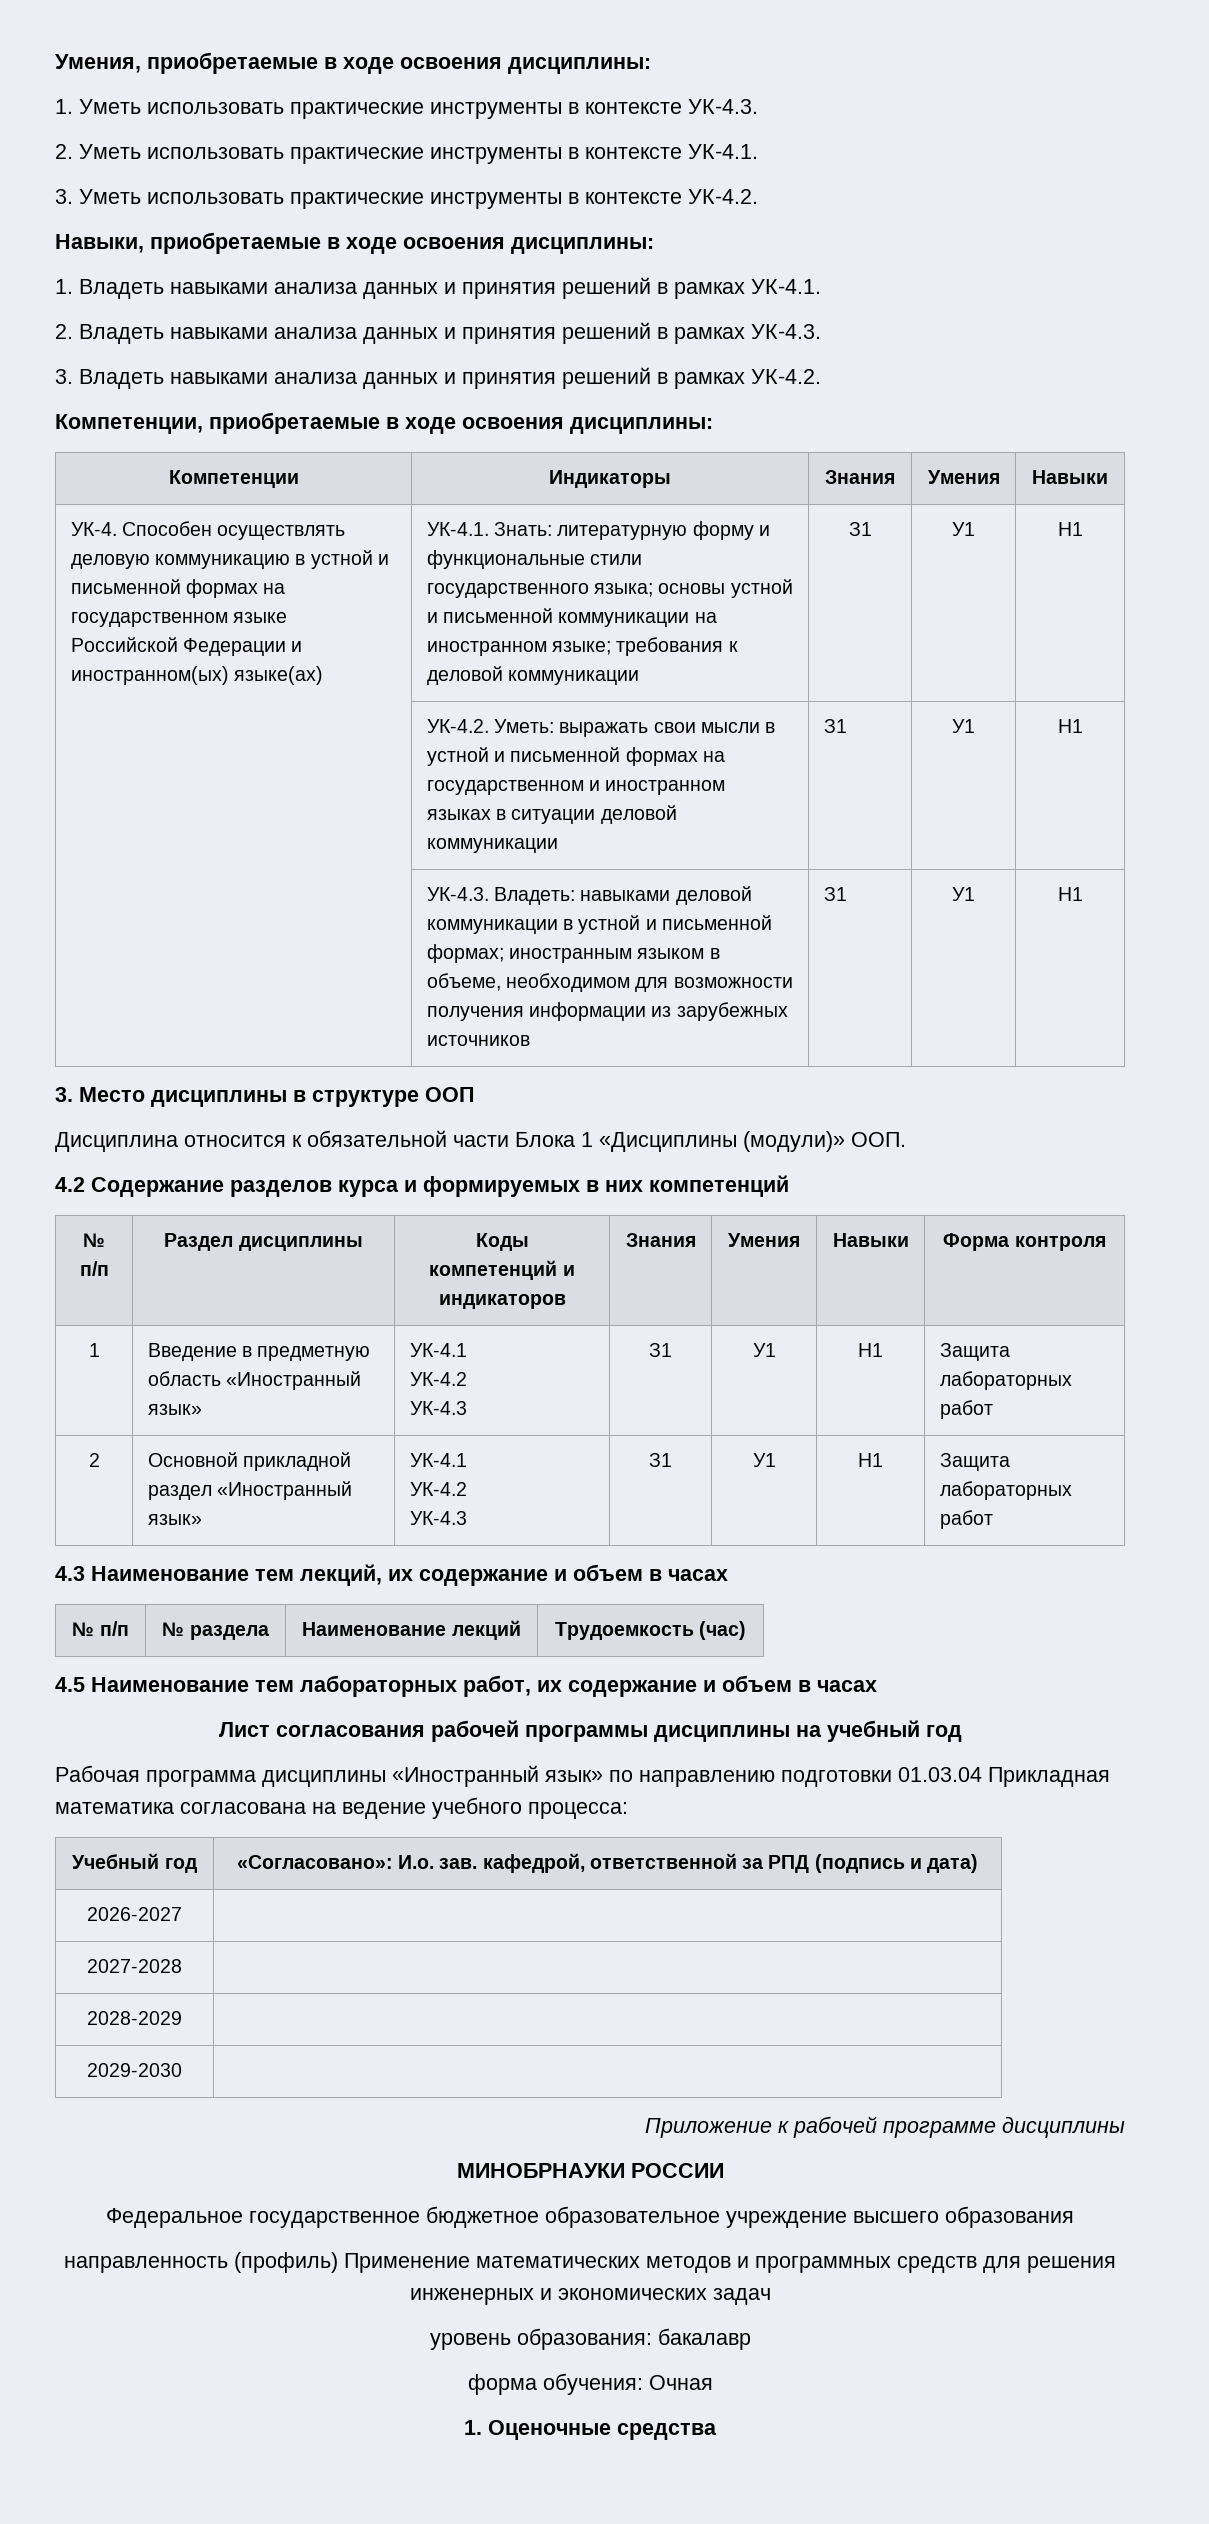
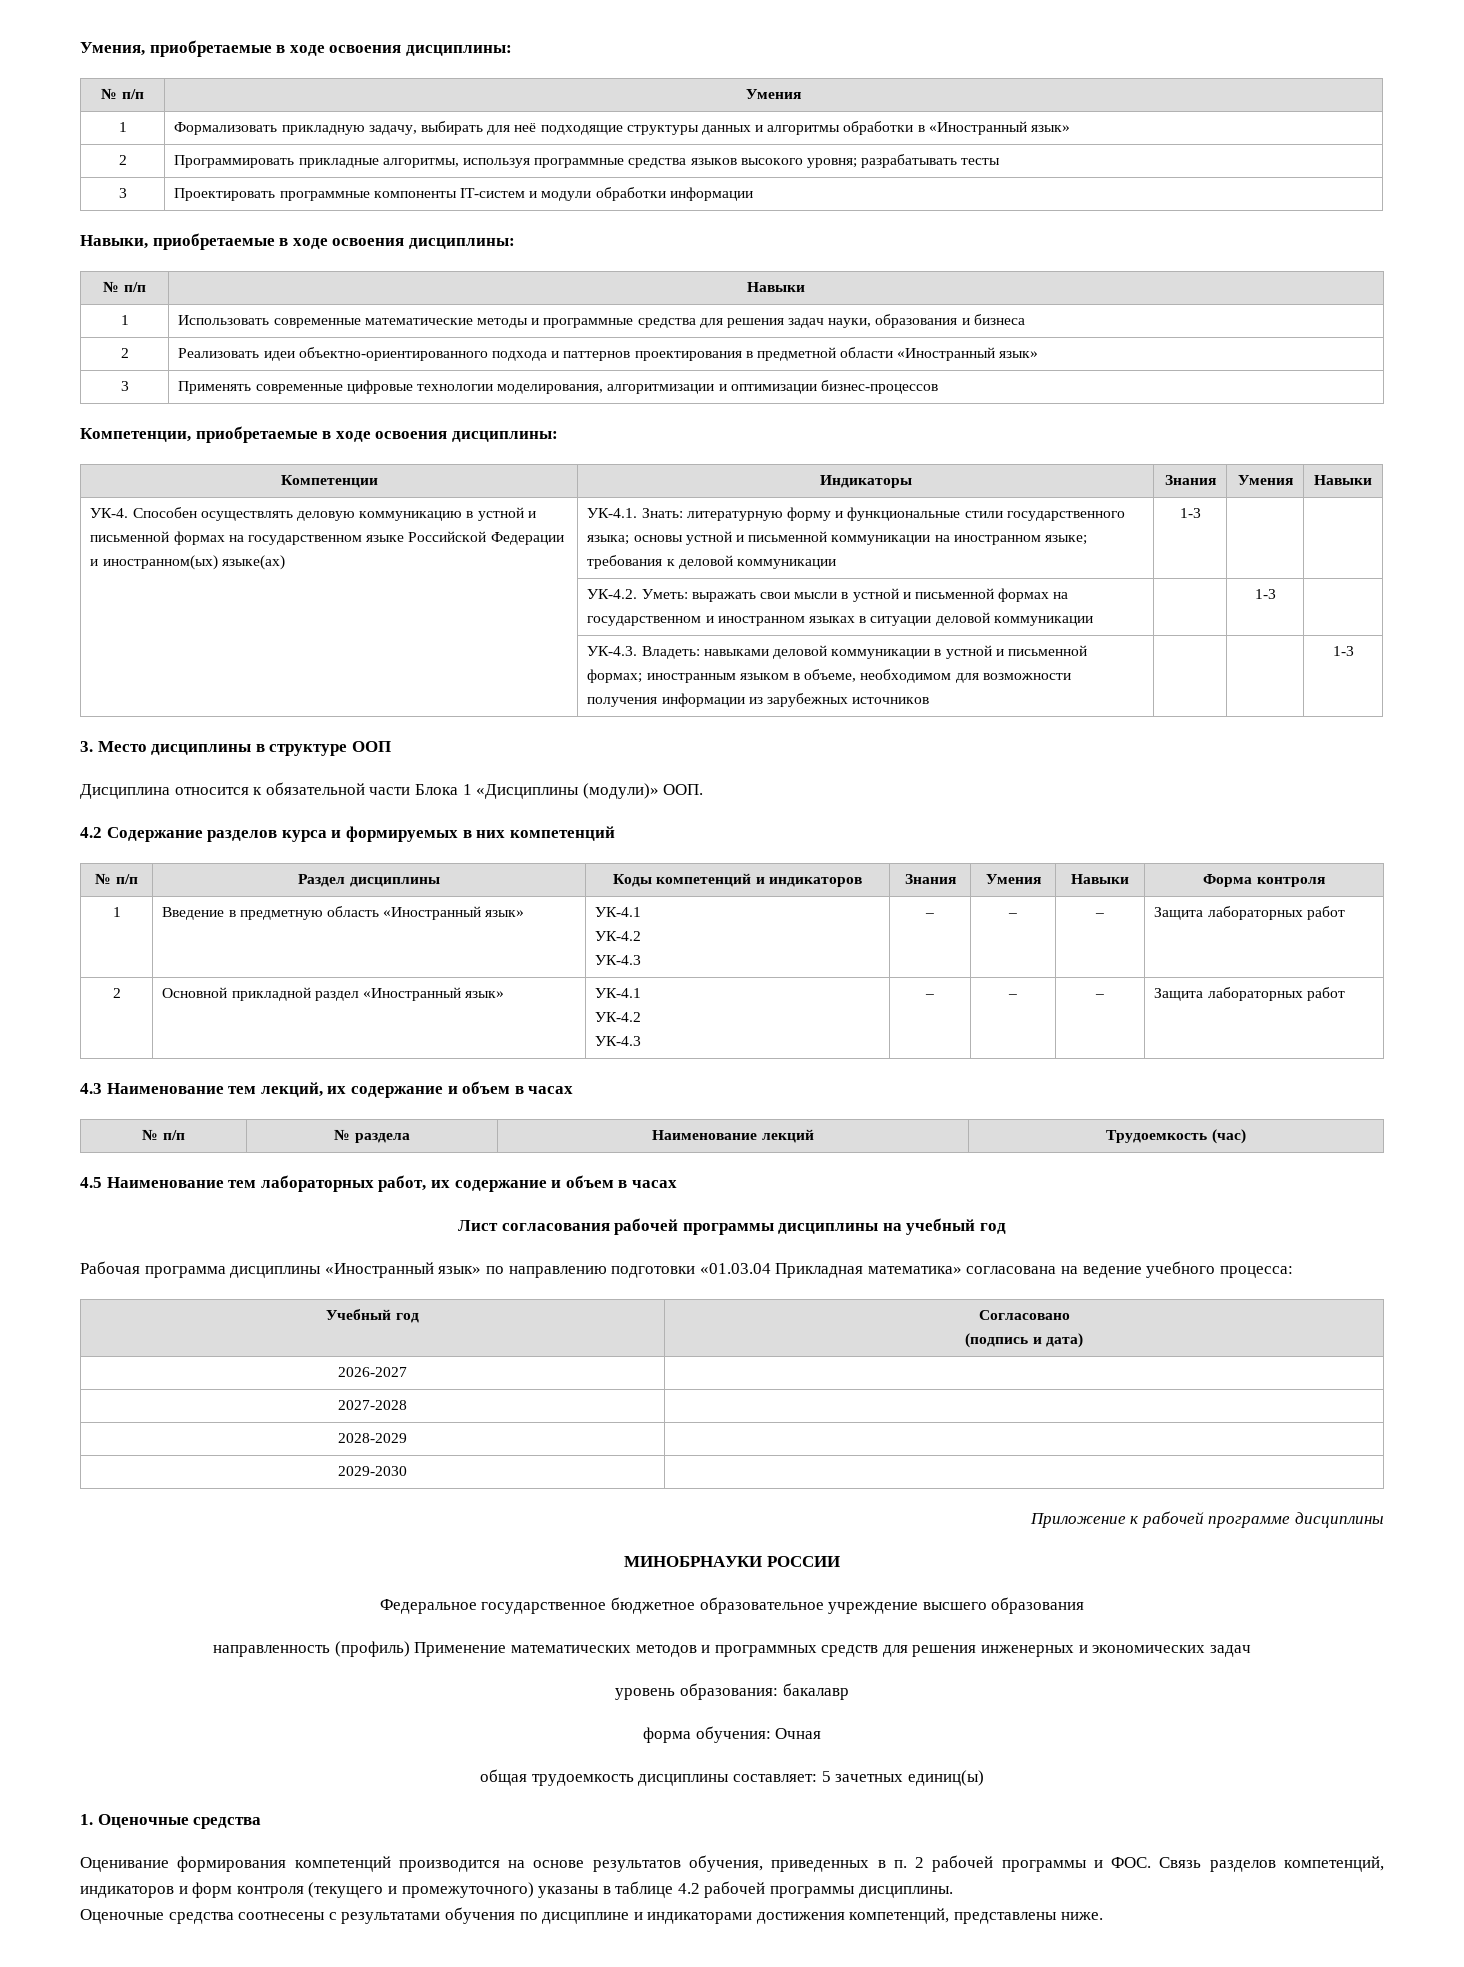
- 1. Уметь использовать практические инструменты в контексте УК-4.3.
- 2. Уметь использовать практические инструменты в контексте УК-4.1.
- 3. Уметь использовать практические инструменты в контексте УК-4.2.
+ № п/п | Умения
+ 1 | Формализовать прикладную задачу, выбирать для неё подходящие структуры данных и алгоритмы обработки в «Иностранный язык»
+ 2 | Программировать прикладные алгоритмы, используя программные средства языков высокого уровня; разрабатывать тесты
+ 3 | Проектировать программные компоненты IT-систем и модули обработки информации
- 1. Владеть навыками анализа данных и принятия решений в рамках УК-4.1.
- 2. Владеть навыками анализа данных и принятия решений в рамках УК-4.3.
- 3. Владеть навыками анализа данных и принятия решений в рамках УК-4.2.
+ № п/п | Навыки
+ 1 | Использовать современные математические методы и программные средства для решения задач науки, образования и бизнеса
+ 2 | Реализовать идеи объектно-ориентированного подхода и паттернов проектирования в предметной области «Иностранный язык»
+ 3 | Применять современные цифровые технологии моделирования, алгоритмизации и оптимизации бизнес-процессов
- УК-4.1. Знать: литературную форму и функциональные стили государственного языка; основы устной и письменной коммуникации на иностранном языке; требования к деловой коммуникации | З1 | У1 | Н1
+ УК-4.1. Знать: литературную форму и функциональные стили государственного языка; основы устной и письменной коммуникации на иностранном языке; требования к деловой коммуникации | 1-3
- | УК-4.2. Уметь: выражать свои мысли в устной и письменной формах на государственном и иностранном языках в ситуации деловой коммуникации | З1 | У1 | Н1
+ | УК-4.2. Уметь: выражать свои мысли в устной и письменной формах на государственном и иностранном языках в ситуации деловой коммуникации | | 1-3 |
- | УК-4.3. Владеть: навыками деловой коммуникации в устной и письменной формах; иностранным языком в объеме, необходимом для возможности получения информации из зарубежных источников | З1 | У1 | Н1
+ | УК-4.3. Владеть: навыками деловой коммуникации в устной и письменной формах; иностранным языком в объеме, необходимом для возможности получения информации из зарубежных источников | | | 1-3
  1 | Введение в предметную область «Иностранный язык» | УК-4.1
  УК-4.2
- УК-4.3 | З1 | У1 | Н1 | Защита лабораторных работ
+ УК-4.3 | – | – | – | Защита лабораторных работ
  2 | Основной прикладной раздел «Иностранный язык» | УК-4.1
  УК-4.2
- УК-4.3 | З1 | У1 | Н1 | Защита лабораторных работ
+ УК-4.3 | – | – | – | Защита лабораторных работ
- Рабочая программа дисциплины «Иностранный язык» по направлению подготовки 01.03.04 Прикладная математика согласована на ведение учебного процесса:
+ Рабочая программа дисциплины «Иностранный язык» по направлению подготовки «01.03.04 Прикладная математика» согласована на ведение учебного процесса:
- Учебный год | «Согласовано»: И.о. зав. кафедрой, ответственной за РПД (подпись и дата)
+ Учебный год | Согласовано
+ (подпись и дата)
+ общая трудоемкость дисциплины составляет: 5 зачетных единиц(ы)
  1. Оценочные средства
+ Оценивание формирования компетенций производится на основе результатов обучения, приведенных в п. 2 рабочей программы и ФОС. Связь разделов компетенций, индикаторов и форм контроля (текущего и промежуточного) указаны в таблице 4.2 рабочей программы дисциплины.
+ Оценочные средства соотнесены с результатами обучения по дисциплине и индикаторами достижения компетенций, представлены ниже.

